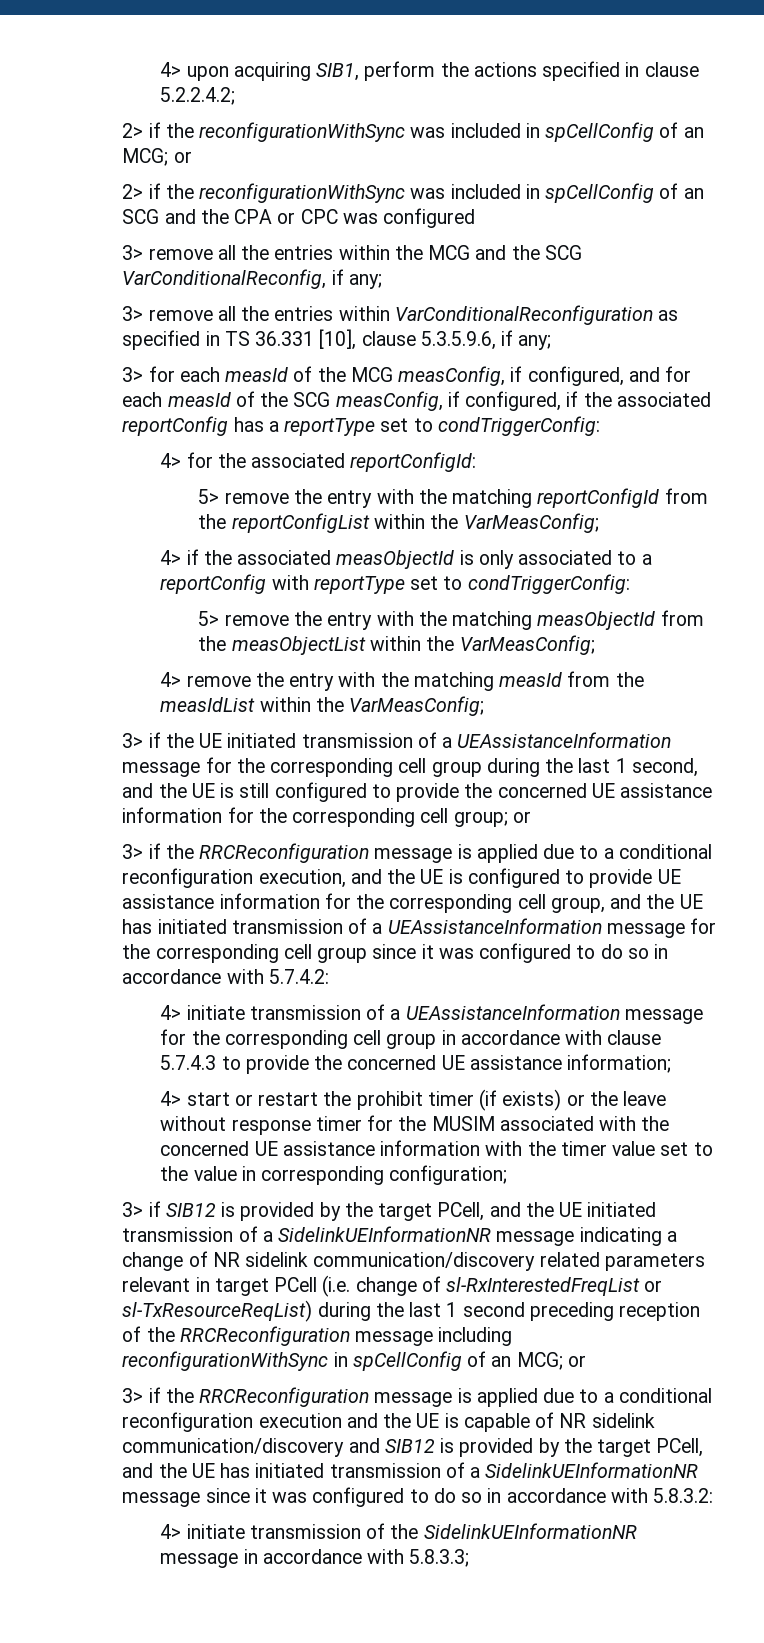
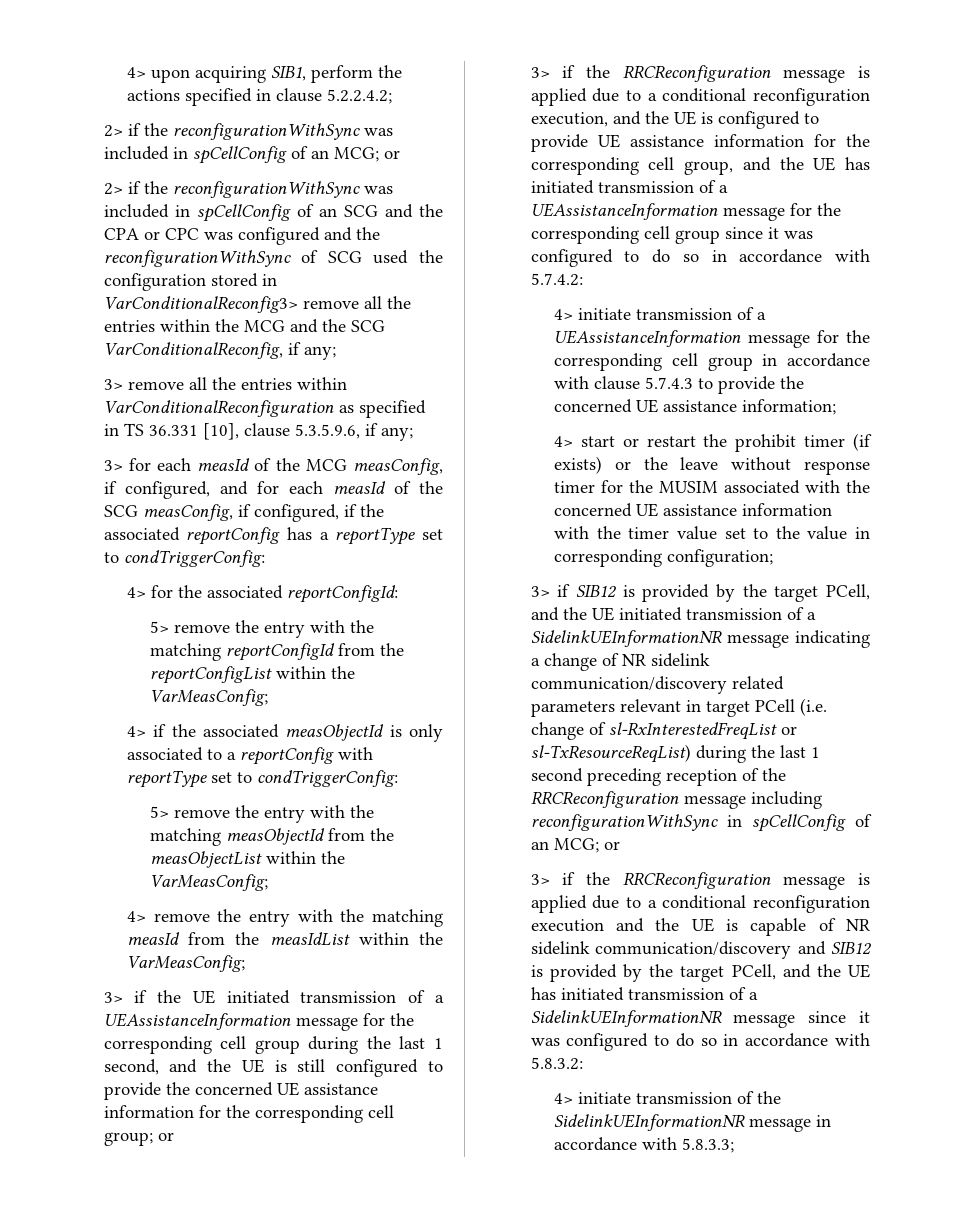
- 2> if the reconfigurationWithSync was included in spCellConfig of an SCG and the CPA or CPC was configured
- 3> remove all the entries within the MCG and the SCG VarConditionalReconfig, if any;
+ 2> if the reconfigurationWithSync was included in spCellConfig of an SCG and the CPA or CPC was configured and the reconfigurationWithSync of SCG used the configuration stored in VarConditionalReconfig3> remove all the entries within the MCG and the SCG VarConditionalReconfig, if any;

